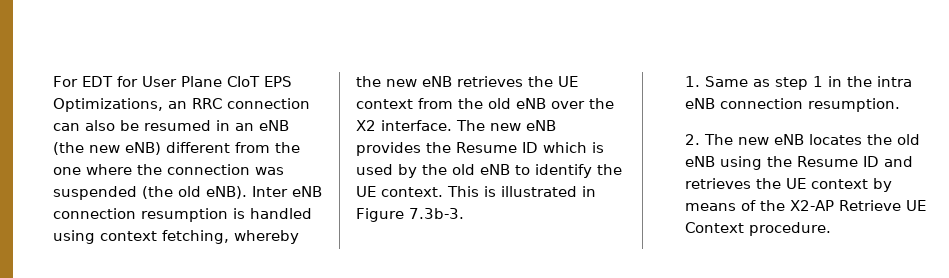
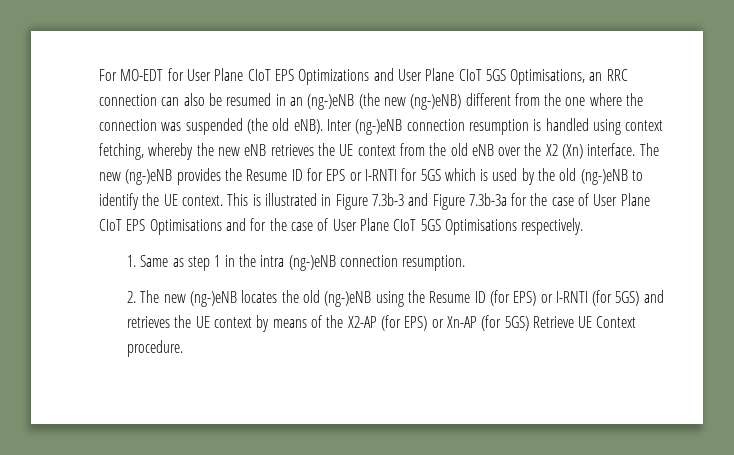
- For EDT for User Plane CIoT EPS Optimizations, an RRC connection can also be resumed in an eNB (the new eNB) different from the one where the connection was suspended (the old eNB).
+ For MO-EDT for User Plane CIoT EPS Optimizations and User Plane CIoT 5GS Optimisations, an RRC connection can also be resumed in an (ng-)eNB (the new (ng-)eNB) different from the one where the connection was suspended (the old eNB).
- Inter eNB connection resumption is handled using context fetching, whereby the new eNB retrieves the UE context from the old eNB over the X2 interface.
+ Inter (ng-)eNB connection resumption is handled using context fetching, whereby the new eNB retrieves the UE context from the old eNB over the X2 (Xn) interface.
- The new eNB provides the Resume ID which is used by the old eNB to identify the UE context.
+ The new (ng-)eNB provides the Resume ID for EPS or I-RNTI for 5GS which is used by the old (ng-)eNB to identify the UE context.
- This is illustrated in Figure 7.3b-3.
+ This is illustrated in Figure 7.3b-3 and Figure 7.3b-3a for the case of User Plane CIoT EPS Optimisations and for the case of User Plane CIoT 5GS Optimisations respectively.
- 1. Same as step 1 in the intra eNB connection resumption.
+ 1. Same as step 1 in the intra (ng-)eNB connection resumption.
- 2. The new eNB locates the old eNB using the Resume ID and retrieves the UE context by means of the X2-AP Retrieve UE Context procedure.
+ 2. The new (ng-)eNB locates the old (ng-)eNB using the Resume ID (for EPS) or I-RNTI (for 5GS) and retrieves the UE context by means of the X2-AP (for EPS) or Xn-AP (for 5GS) Retrieve UE Context procedure.

